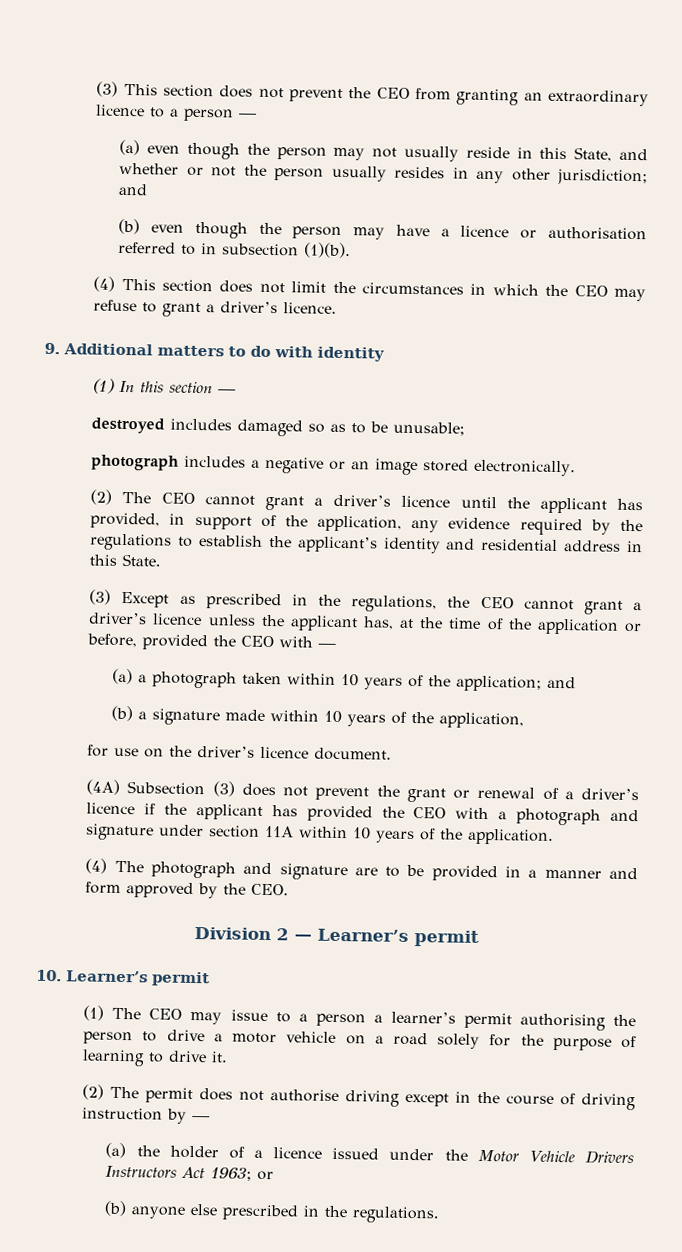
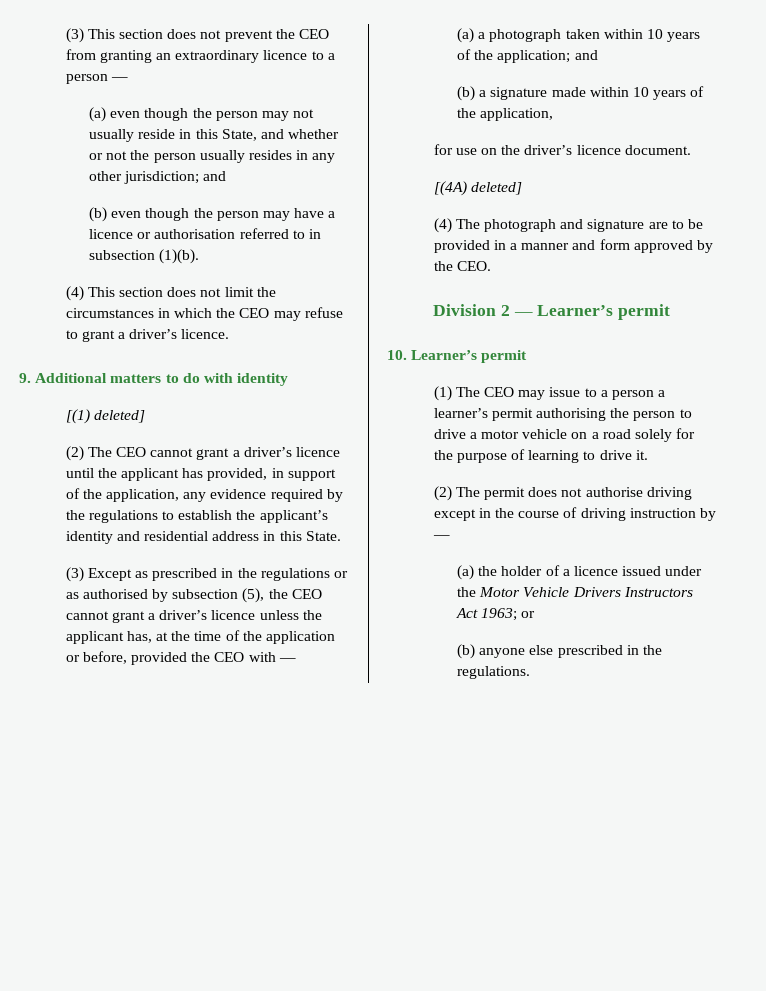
- (1) In this section —
- destroyed includes damaged so as to be unusable;
- photograph includes a negative or an image stored electronically.
+ [(1) deleted]
- (3) Except as prescribed in the regulations, the CEO cannot grant a driver’s licence unless the applicant has, at the time of the application or before, provided the CEO with —
+ (3) Except as prescribed in the regulations or as authorised by subsection (5), the CEO cannot grant a driver’s licence unless the applicant has, at the time of the application or before, provided the CEO with —
- (4A) Subsection (3) does not prevent the grant or renewal of a driver’s licence if the applicant has provided the CEO with a photograph and signature under section 11A within 10 years of the application.
+ [(4A) deleted]

